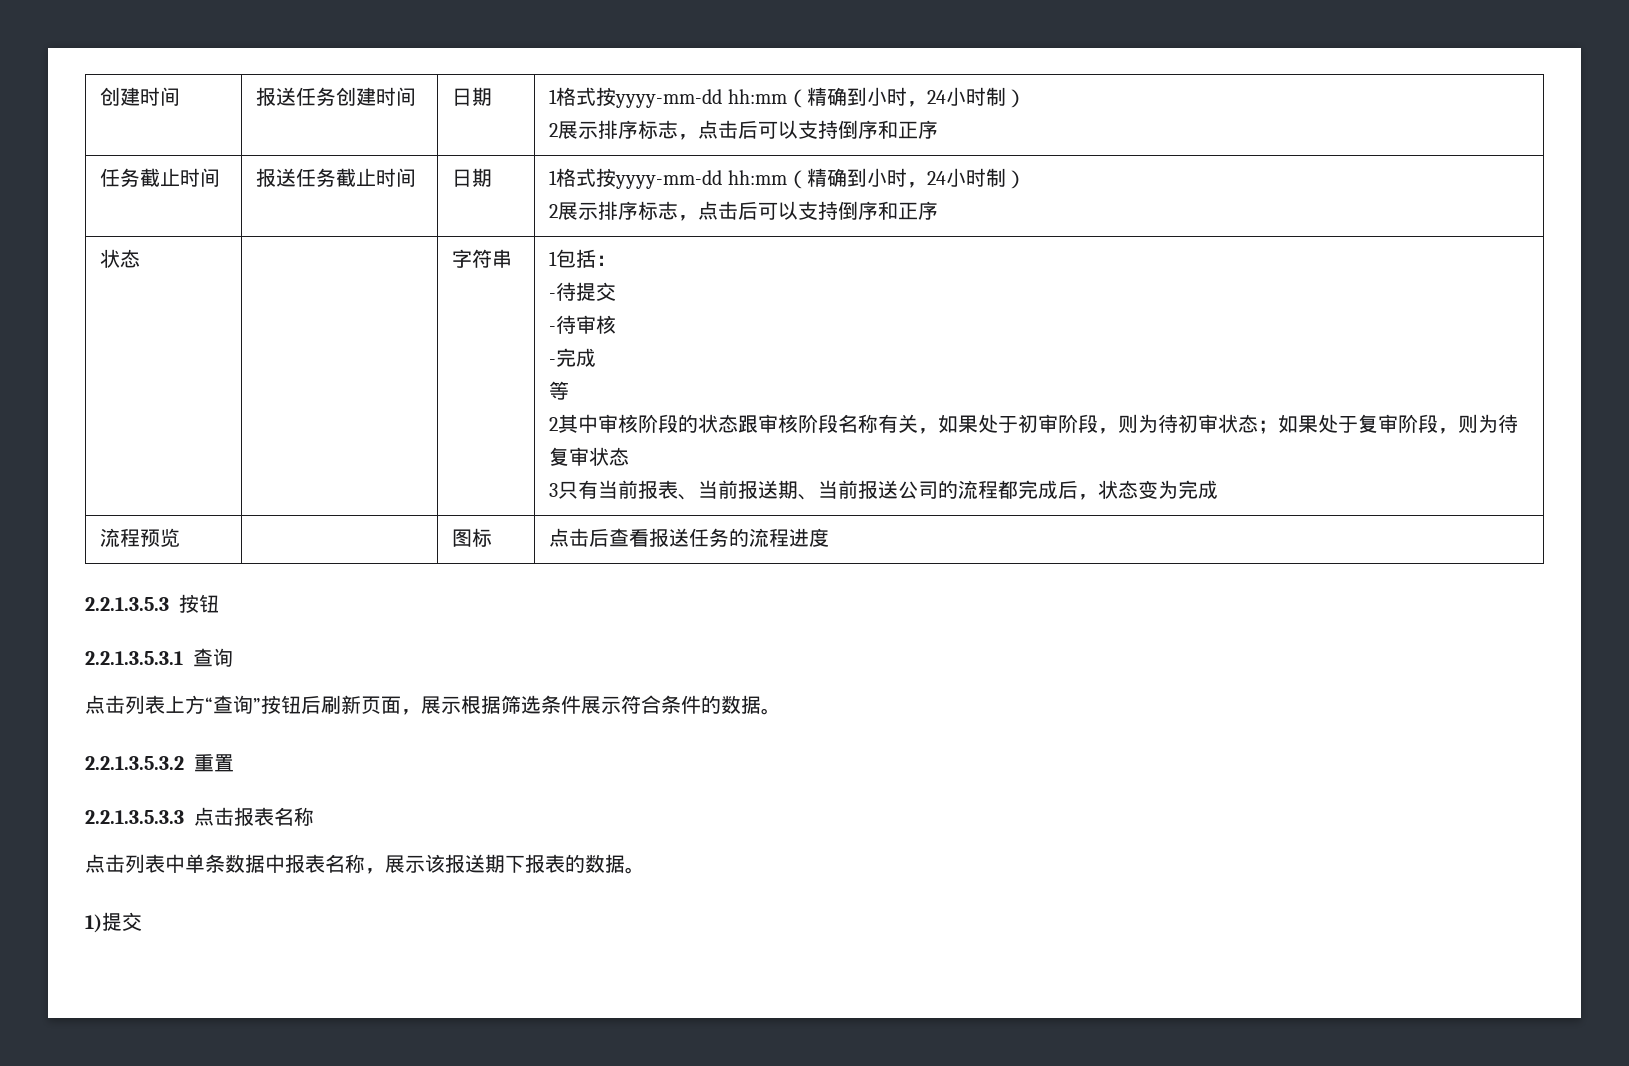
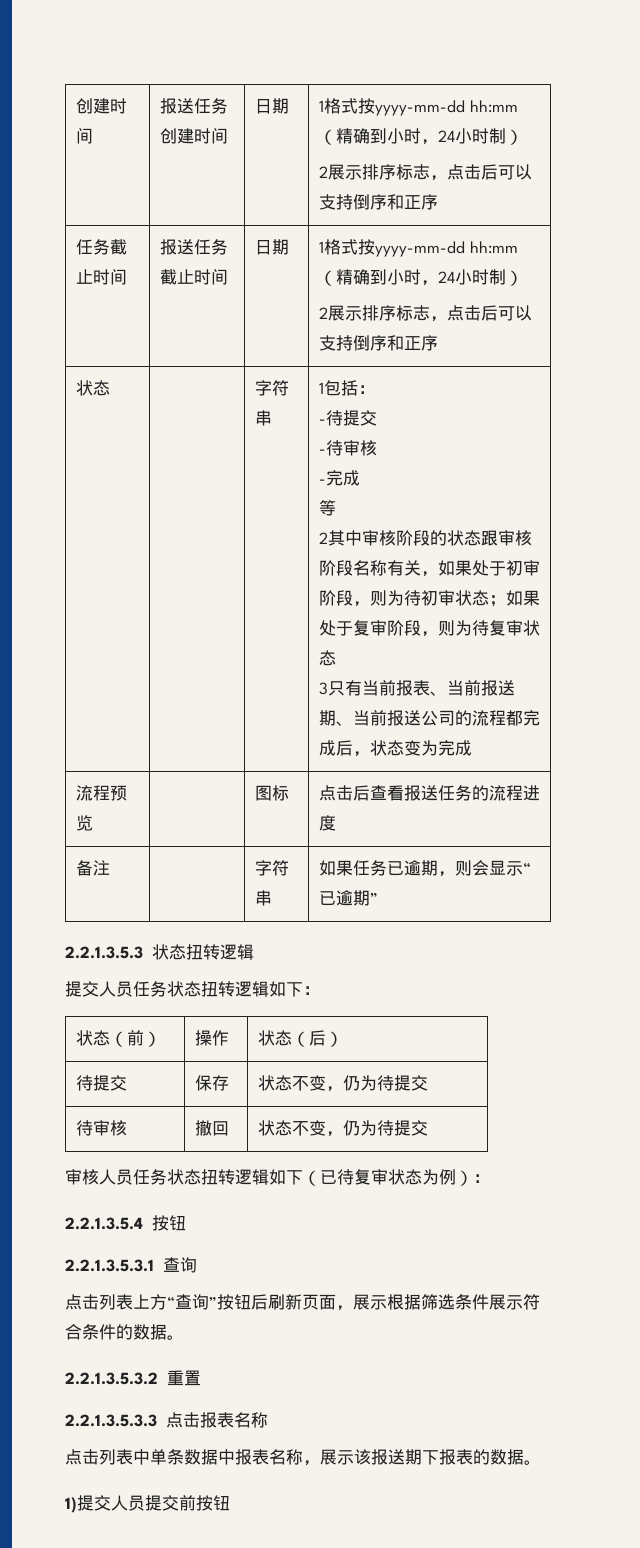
- 2.2.1.3.5.3按钮
+ 备注 | | 字符串 | 如果任务已逾期，则会显示“已逾期”
+ 2.2.1.3.5.3状态扭转逻辑
+ 提交人员任务状态扭转逻辑如下：
+ 状态（前） | 操作 | 状态（后）
+ 待提交 | 保存 | 状态不变，仍为待提交
+ 待审核 | 撤回 | 状态不变，仍为待提交
+ 审核人员任务状态扭转逻辑如下（已待复审状态为例）：
+ 2.2.1.3.5.4按钮
- 1)提交
+ 1)提交人员提交前按钮

